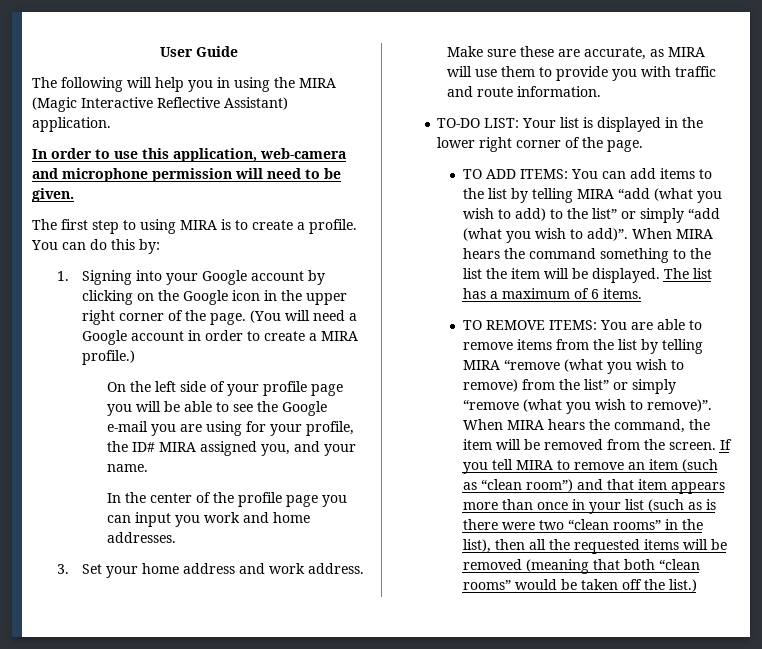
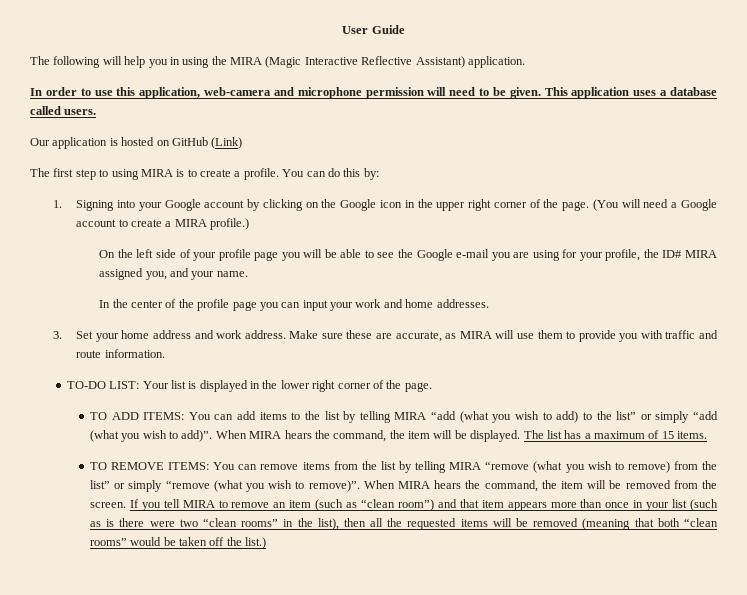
+ This application uses a database called users.
+ Our application is hosted on GitHub (Link)
- (You will need a Google account in order to create a MIRA profile.)
+ (You will need a Google account to create a MIRA profile.)
- In the center of the profile page you can input you work and home addresses.
+ In the center of the profile page you can input your work and home addresses.
- When MIRA hears the command something to the list the item will be displayed.
+ When MIRA hears the command, the item will be displayed.
- The list has a maximum of 6 items.
+ The list has a maximum of 15 items.
- TO REMOVE ITEMS: You are able to remove items from the list by telling MIRA “remove (what you wish to remove) from the list” or simply “remove (what you wish to remove)”.
+ TO REMOVE ITEMS: You can remove items from the list by telling MIRA “remove (what you wish to remove) from the list” or simply “remove (what you wish to remove)”.

